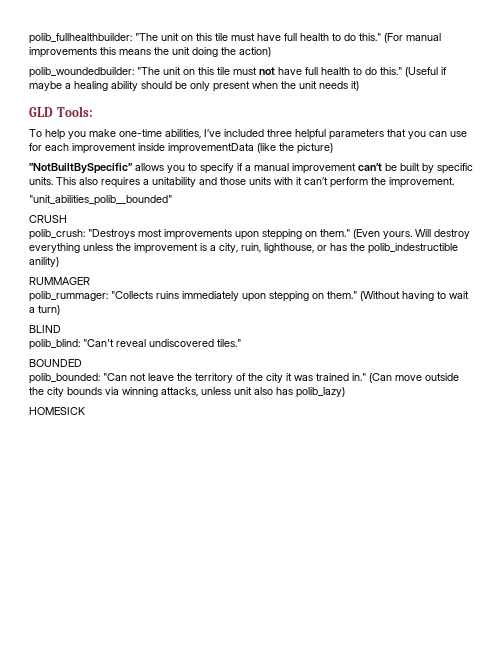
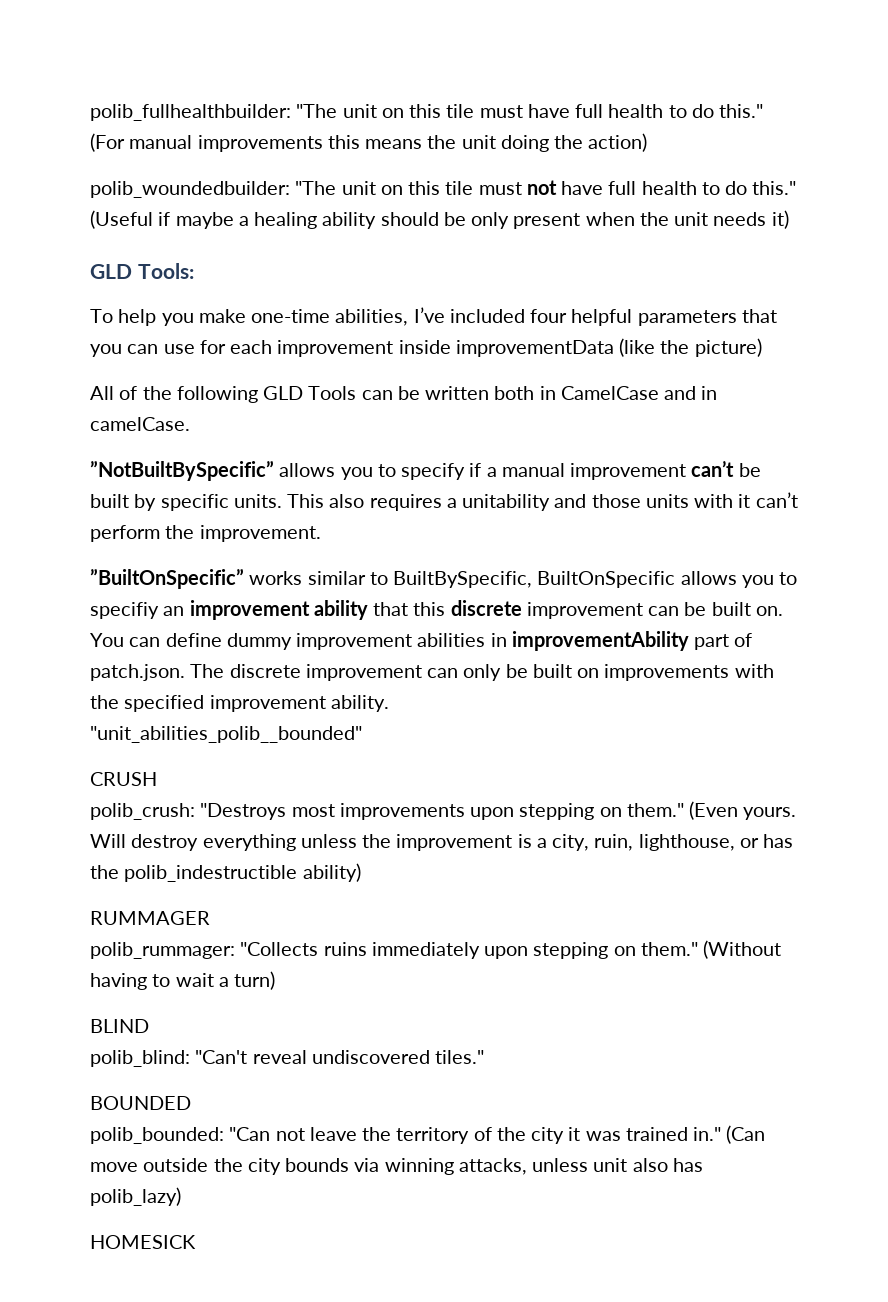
- To help you make one-time abilities, I’ve included three helpful parameters that you can use for each improvement inside improvementData (like the picture)
+ To help you make one-time abilities, I’ve included four helpful parameters that you can use for each improvement inside improvementData (like the picture)
+ All of the following GLD Tools can be written both in CamelCase and in camelCase.
+ ”BuiltOnSpecific” works similar to BuiltBySpecific, BuiltOnSpecific allows you to specifiy an improvement ability that this discrete improvement can be built on. You can define dummy improvement abilities in improvementAbility part of patch.json. The discrete improvement can only be built on improvements with the specified improvement ability.
- Will destroy everything unless the improvement is a city, ruin, lighthouse, or has the polib_indestructible anility)
+ Will destroy everything unless the improvement is a city, ruin, lighthouse, or has the polib_indestructible ability)

